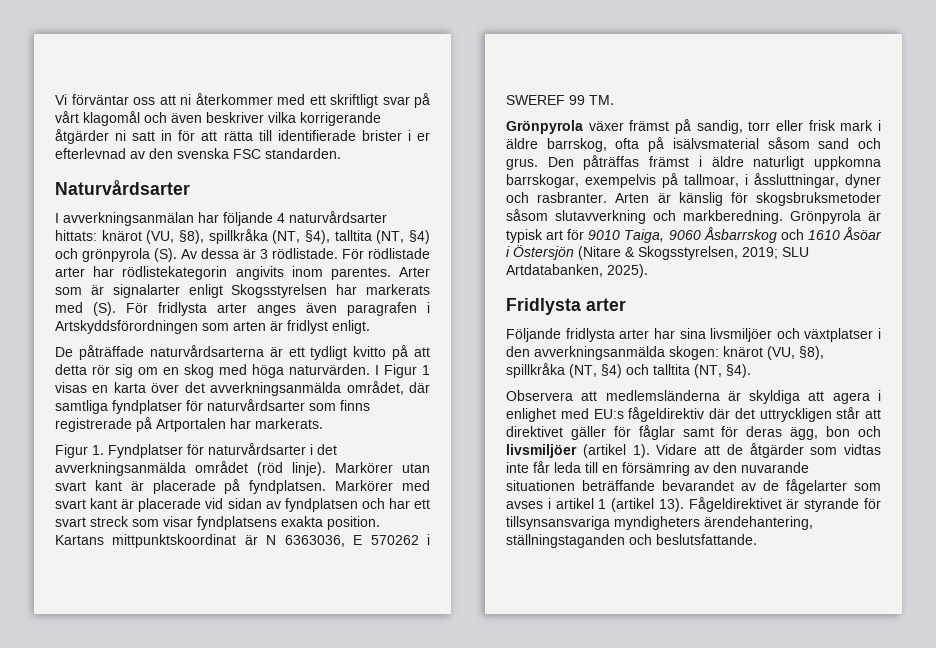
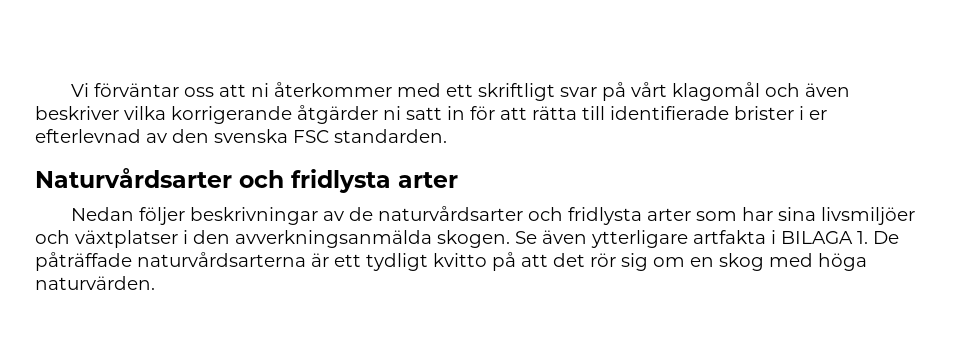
- Naturvårdsarter
- I avverkningsanmälan har följande 4 naturvårdsarter hittats: knärot (VU, §8), spillkråka (NT, §4), talltita (NT, §4) och grönpyrola (S). Av dessa är 3 rödlistade. För rödlistade arter har rödlistekategorin angivits inom parentes. Arter som är signalarter enligt Skogsstyrelsen har markerats med (S). För fridlysta arter anges även paragrafen i Artskyddsförordningen som arten är fridlyst enligt.
- De påträffade naturvårdsarterna är ett tydligt kvitto på att detta rör sig om en skog med höga naturvärden. I Figur 1 visas en karta över det avverkningsanmälda området, där samtliga fyndplatser för naturvårdsarter som finns registrerade på Artportalen har markerats.
- Figur 1. Fyndplatser för naturvårdsarter i det avverkningsanmälda området (röd linje). Markörer utan svart kant är placerade på fyndplatsen. Markörer med svart kant är placerade vid sidan av fyndplatsen och har ett svart streck som visar fyndplatsens exakta position. Kartans mittpunktskoordinat är N 6363036, E 570262 i SWEREF 99 TM.
- Grönpyrola växer främst på sandig, torr eller frisk mark i äldre barrskog, ofta på isälvsmaterial såsom sand och grus. Den påträffas främst i äldre naturligt uppkomna barrskogar, exempelvis på tallmoar, i åssluttningar, dyner och rasbranter. Arten är känslig för skogsbruksmetoder såsom slutavverkning och markberedning. Grönpyrola är typisk art för 9010 Taiga, 9060 Åsbarrskog och 1610 Åsöar i Östersjön (Nitare & Skogsstyrelsen, 2019; SLU Artdatabanken, 2025).
- Fridlysta arter
- Följande fridlysta arter har sina livsmiljöer och växtplatser i den avverkningsanmälda skogen: knärot (VU, §8), spillkråka (NT, §4) och talltita (NT, §4).
- Observera att medlemsländerna är skyldiga att agera i enlighet med EU:s fågeldirektiv där det uttryckligen står att direktivet gäller för fåglar samt för deras ägg, bon och livsmiljöer (artikel 1). Vidare att de åtgärder som vidtas inte får leda till en försämring av den nuvarande situationen beträffande bevarandet av de fågelarter som avses i artikel 1 (artikel 13). Fågeldirektivet är styrande för tillsynsansvariga myndigheters ärendehantering, ställningstaganden och beslutsfattande.
+ Naturvårdsarter och fridlysta arter
+ Nedan följer beskrivningar av de naturvårdsarter och fridlysta arter som har sina livsmiljöer och växtplatser i den avverkningsanmälda skogen. Se även ytterligare artfakta i BILAGA 1. De påträffade naturvårdsarterna är ett tydligt kvitto på att det rör sig om en skog med höga naturvärden.

